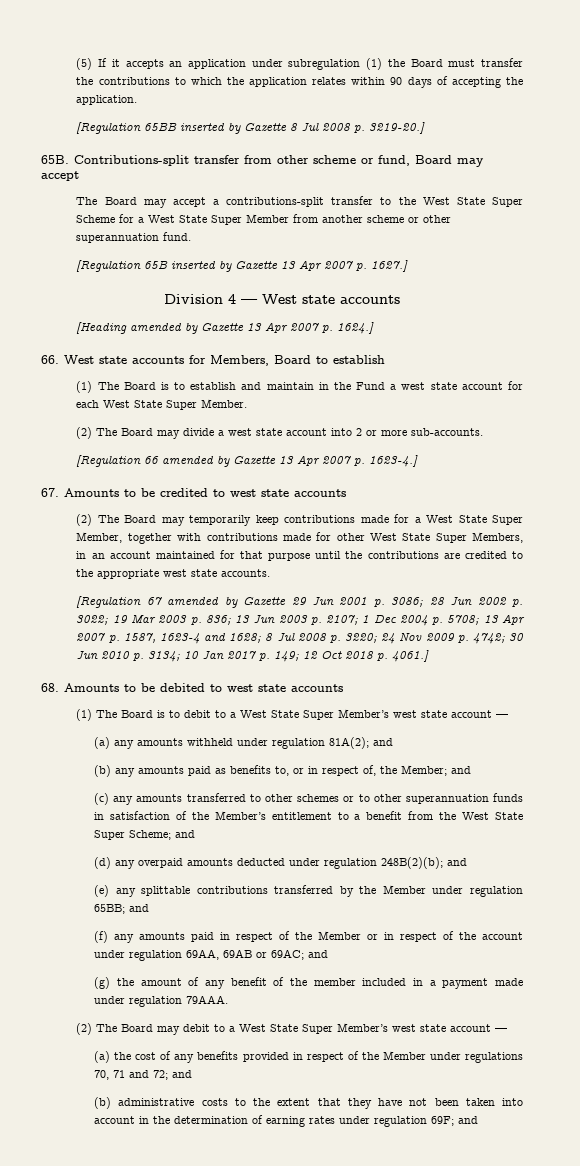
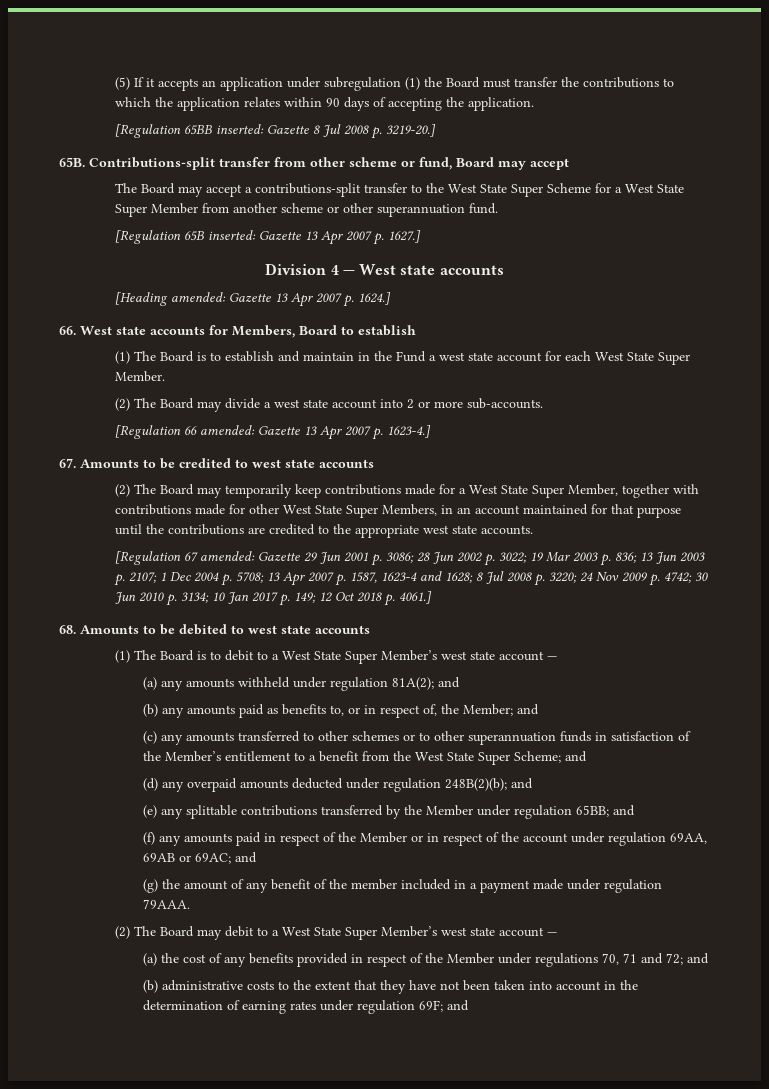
- [Regulation 65BB inserted by Gazette 8 Jul 2008 p. 3219-20.]
+ [Regulation 65BB inserted: Gazette 8 Jul 2008 p. 3219-20.]
- [Regulation 65B inserted by Gazette 13 Apr 2007 p. 1627.]
+ [Regulation 65B inserted: Gazette 13 Apr 2007 p. 1627.]
- [Heading amended by Gazette 13 Apr 2007 p. 1624.]
+ [Heading amended: Gazette 13 Apr 2007 p. 1624.]
- [Regulation 66 amended by Gazette 13 Apr 2007 p. 1623-4.]
+ [Regulation 66 amended: Gazette 13 Apr 2007 p. 1623-4.]
- [Regulation 67 amended by Gazette 29 Jun 2001 p. 3086;
+ [Regulation 67 amended: Gazette 29 Jun 2001 p. 3086;

